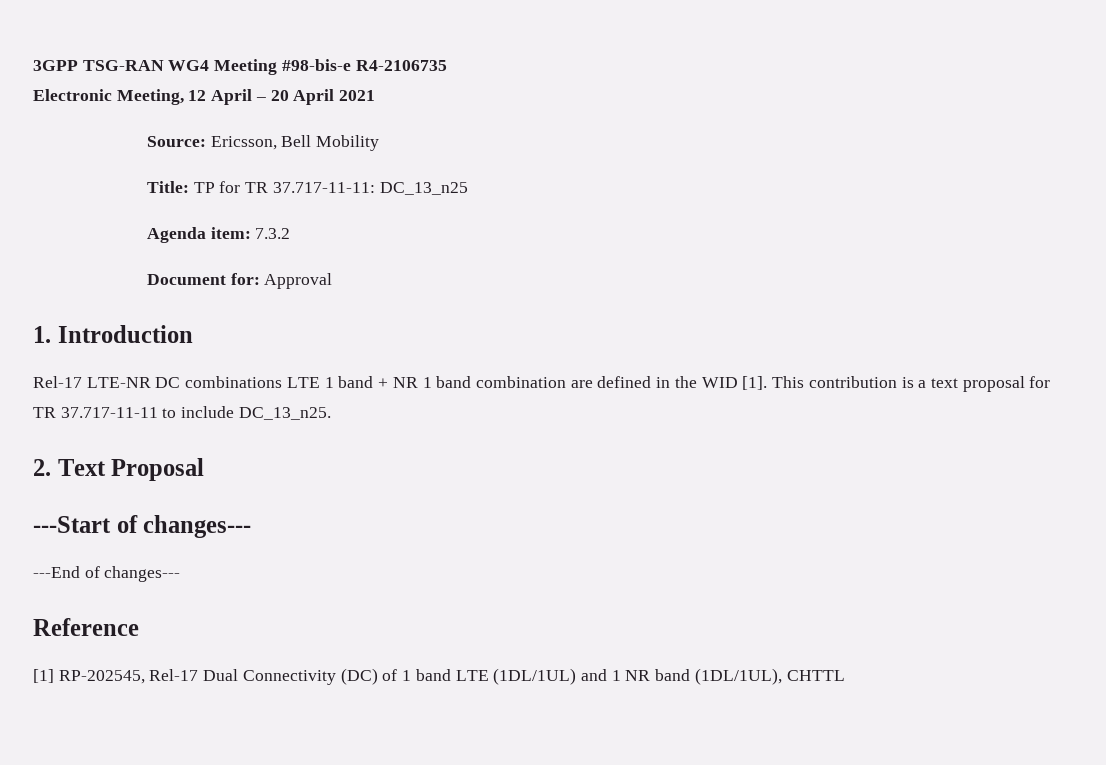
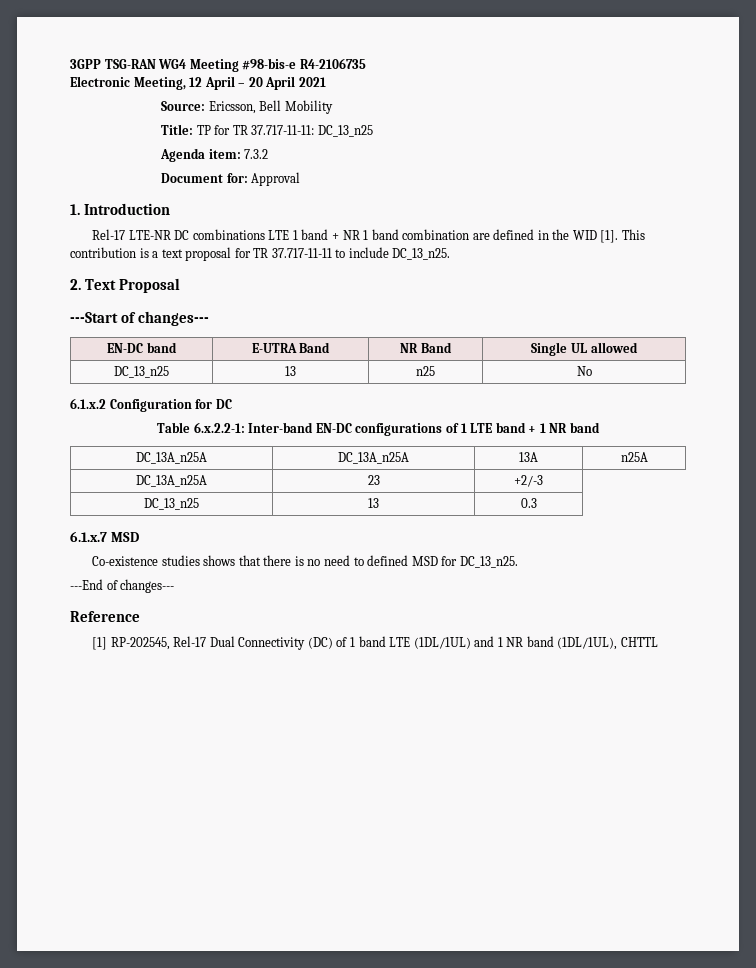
+ EN-DC band | E-UTRA Band | NR Band | Single UL allowed
+ DC_13_n25 | 13 | n25 | No
+ 6.1.x.2 Configuration for DC
+ Table 6.x.2.2-1: Inter-band EN-DC configurations of 1 LTE band + 1 NR band
+ DC_13A_n25A | DC_13A_n25A | 13A | n25A
+ DC_13A_n25A | 23 | +2/-3
+ DC_13_n25 | 13 | 0.3
+ 6.1.x.7 MSD
+ Co-existence studies shows that there is no need to defined MSD for DC_13_n25.

